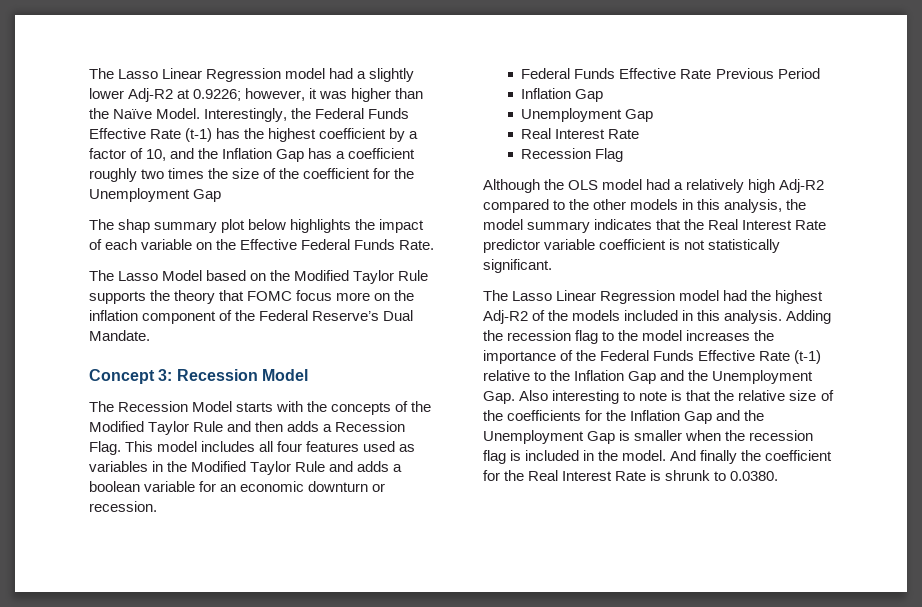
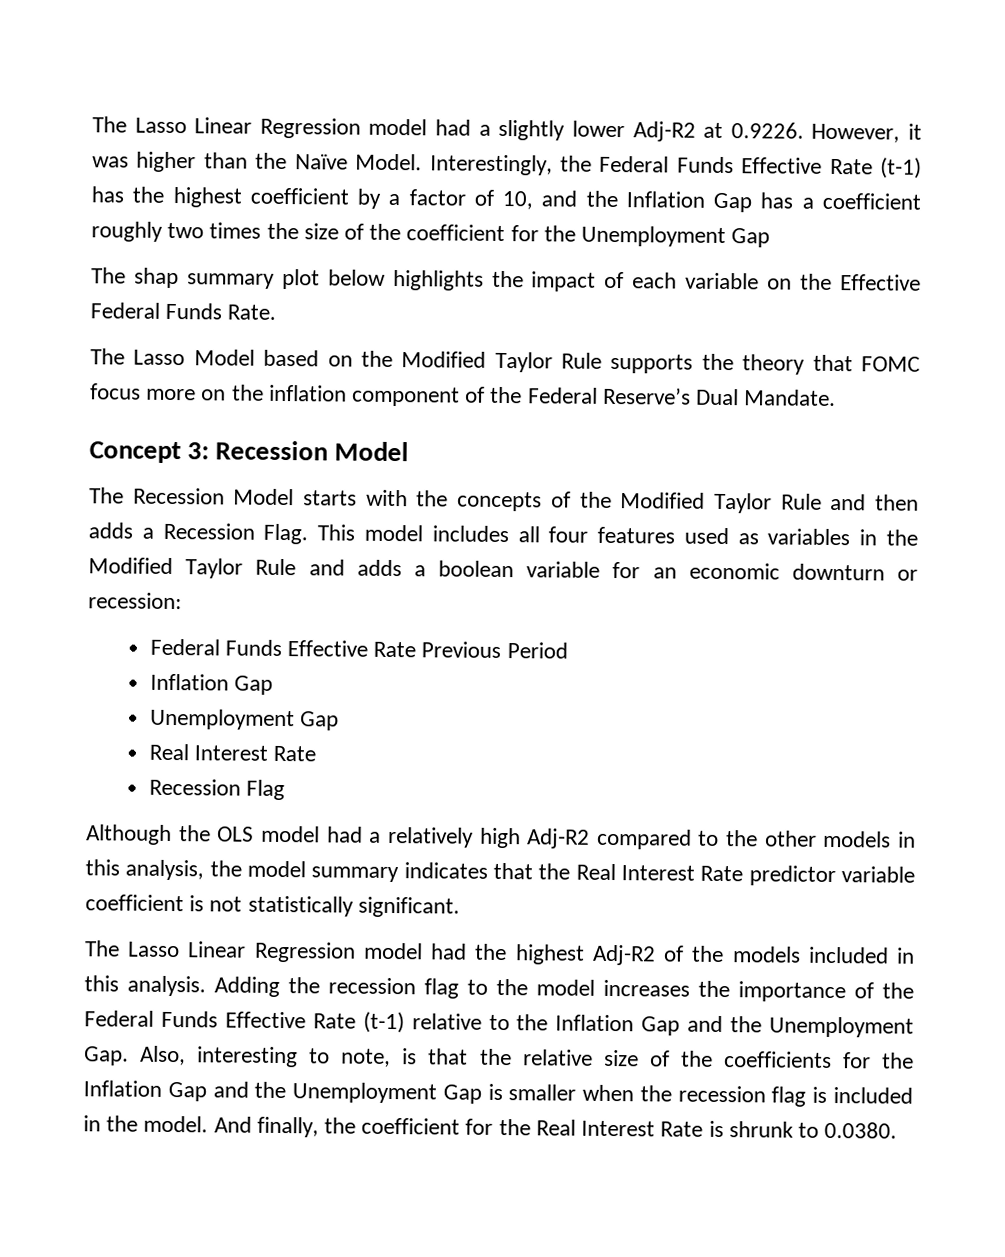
- The Lasso Linear Regression model had a slightly lower Adj-R2 at 0.9226; however, it was higher than the Naïve Model.
+ The Lasso Linear Regression model had a slightly lower Adj-R2 at 0.9226. However, it was higher than the Naïve Model.
- This model includes all four features used as variables in the Modified Taylor Rule and adds a boolean variable for an economic downturn or recession.
+ This model includes all four features used as variables in the Modified Taylor Rule and adds a boolean variable for an economic downturn or recession:
- Adding the recession flag to the model increases the importance of the Federal Funds Effective Rate (t-1) relative to the Inflation Gap and the Unemployment Gap. Also interesting to note is that the relative size of the coefficients for the Inflation Gap and the Unemployment Gap is smaller when the recession flag is included in the model.
+ Adding the recession flag to the model increases the importance of the Federal Funds Effective Rate (t-1) relative to the Inflation Gap and the Unemployment Gap. Also, interesting to note, is that the relative size of the coefficients for the Inflation Gap and the Unemployment Gap is smaller when the recession flag is included in the model.
- And finally the coefficient for the Real Interest Rate is shrunk to 0.0380.
+ And finally, the coefficient for the Real Interest Rate is shrunk to 0.0380.

